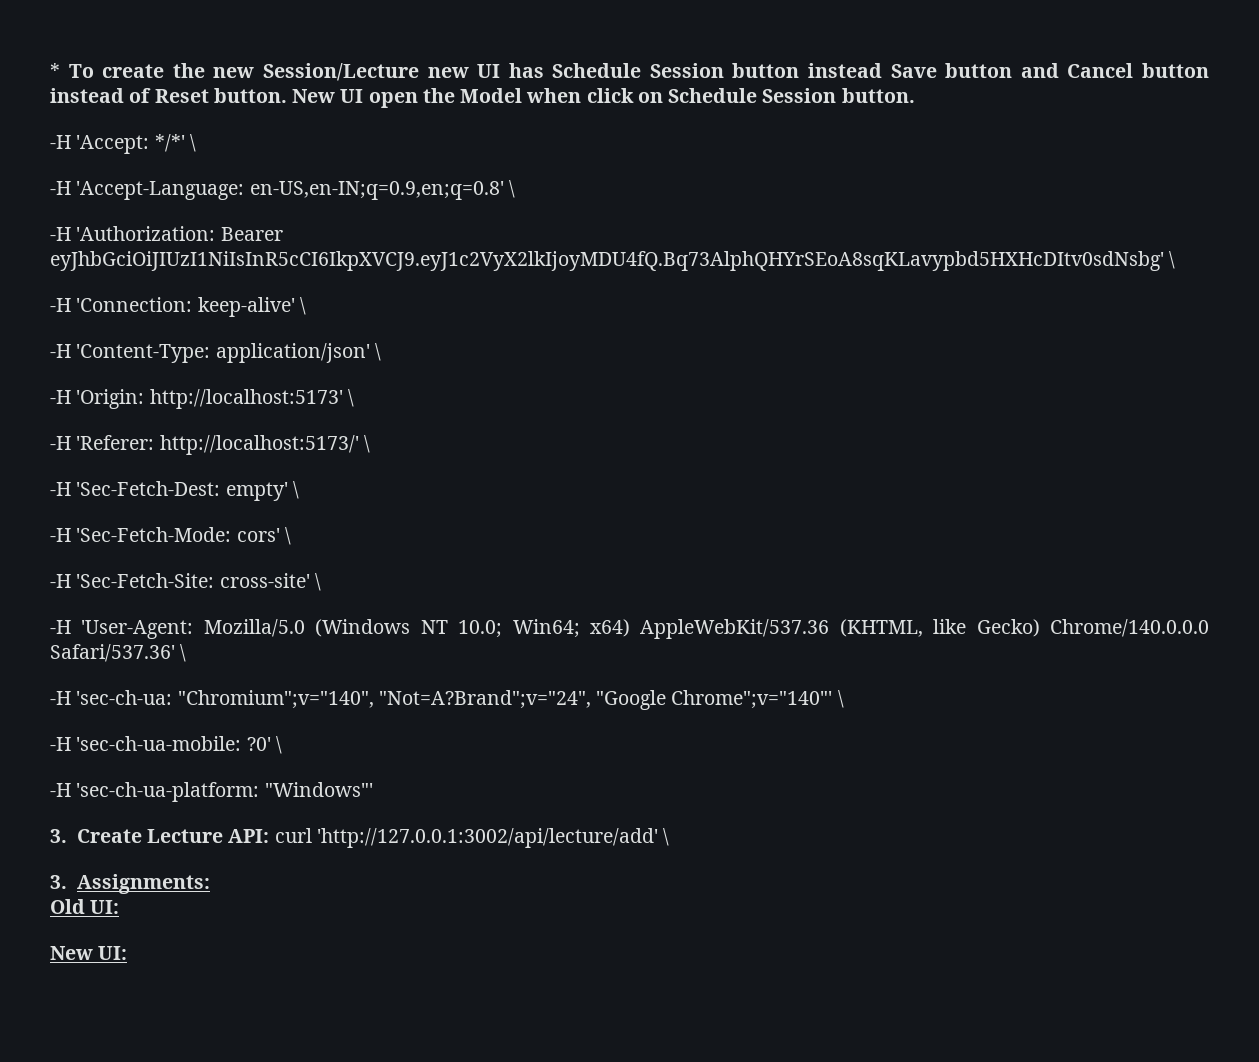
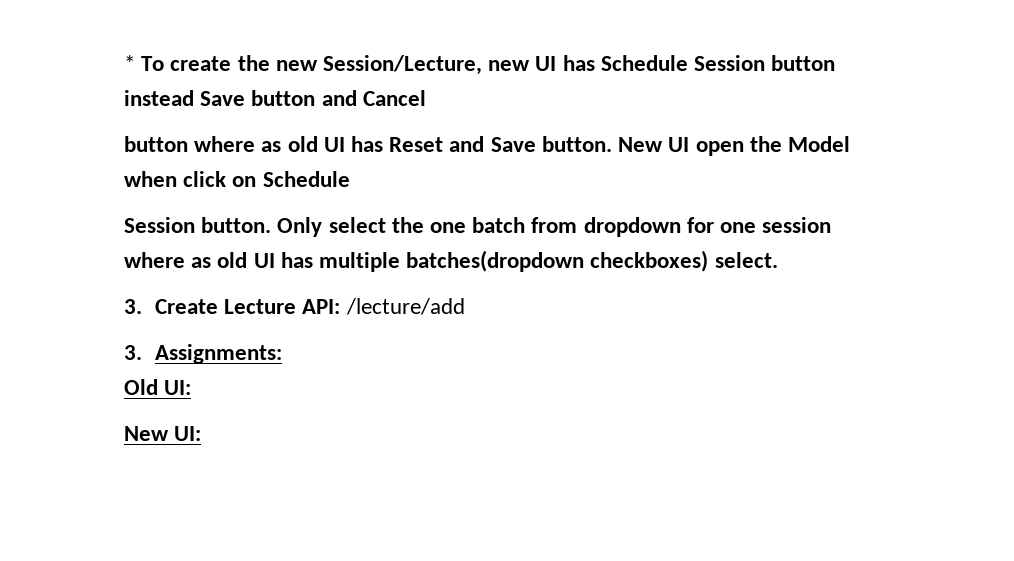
- * To create the new Session/Lecture new UI has Schedule Session button instead Save button and Cancel button instead of Reset button.
+ * To create the new Session/Lecture, new UI has Schedule Session button instead Save button and Cancel
+ button where as old UI has Reset and Save button.
- New UI open the Model when click on Schedule Session button.
- -H 'Accept: */*' \
- -H 'Accept-Language: en-US,en-IN;q=0.9,en;q=0.8' \
- -H 'Authorization: Bearer eyJhbGciOiJIUzI1NiIsInR5cCI6IkpXVCJ9.eyJ1c2VyX2lkIjoyMDU4fQ.Bq73AlphQHYrSEoA8sqKLavypbd5HXHcDItv0sdNsbg' \
- -H 'Connection: keep-alive' \
- -H 'Content-Type: application/json' \
- -H 'Origin: http://localhost:5173' \
- -H 'Referer: http://localhost:5173/' \
- -H 'Sec-Fetch-Dest: empty' \
- -H 'Sec-Fetch-Mode: cors' \
- -H 'Sec-Fetch-Site: cross-site' \
- -H 'User-Agent: Mozilla/5.0 (Windows NT 10.0; Win64; x64) AppleWebKit/537.36 (KHTML, like Gecko) Chrome/140.0.0.0 Safari/537.36' \
- -H 'sec-ch-ua: "Chromium";v="140", "Not=A?Brand";v="24", "Google Chrome";v="140"' \
- -H 'sec-ch-ua-mobile: ?0' \
- -H 'sec-ch-ua-platform: "Windows"'
+ New UI open the Model when click on Schedule
+ Session button. Only select the one batch from dropdown for one session where as old UI has multiple batches(dropdown checkboxes) select.
- 3. Create Lecture API: curl 'http://127.0.0.1:3002/api/lecture/add' \
+ 3. Create Lecture API: /lecture/add

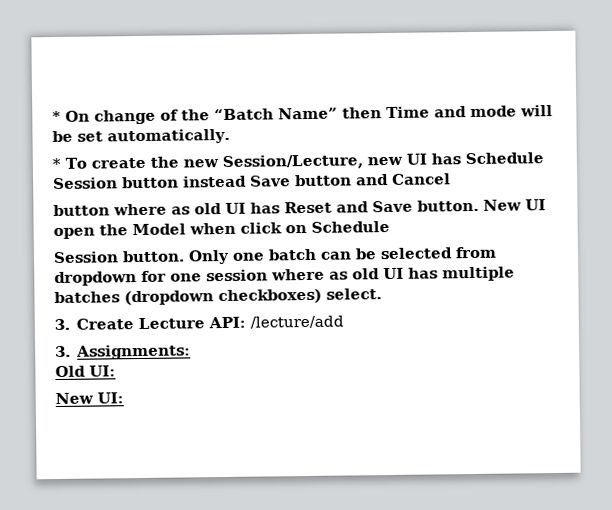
+ * On change of the “Batch Name” then Time and mode will be set automatically.
- Only select the one batch from dropdown for one session where as old UI has multiple batches(dropdown checkboxes) select.
+ Only one batch can be selected from dropdown for one session where as old UI has multiple batches (dropdown checkboxes) select.

